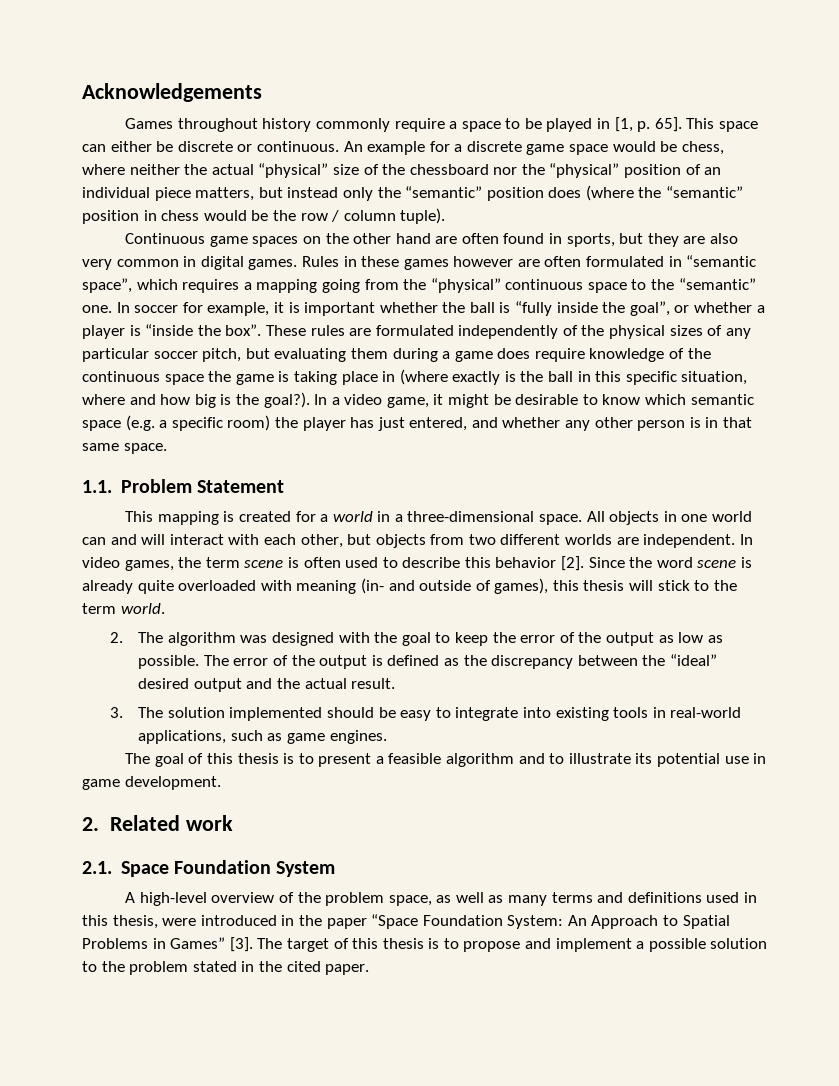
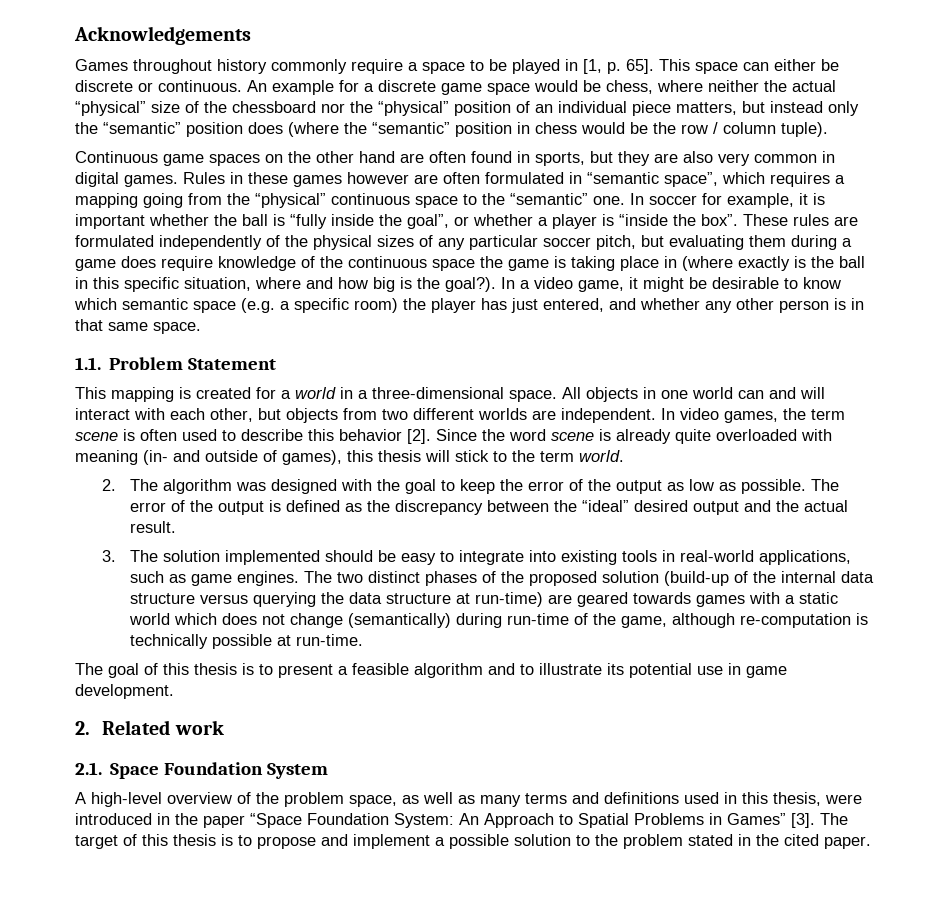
+ The two distinct phases of the proposed solution (build-up of the internal data structure versus querying the data structure at run-time) are geared towards games with a static world which does not change (semantically) during run-time of the game, although re-computation is technically possible at run-time.

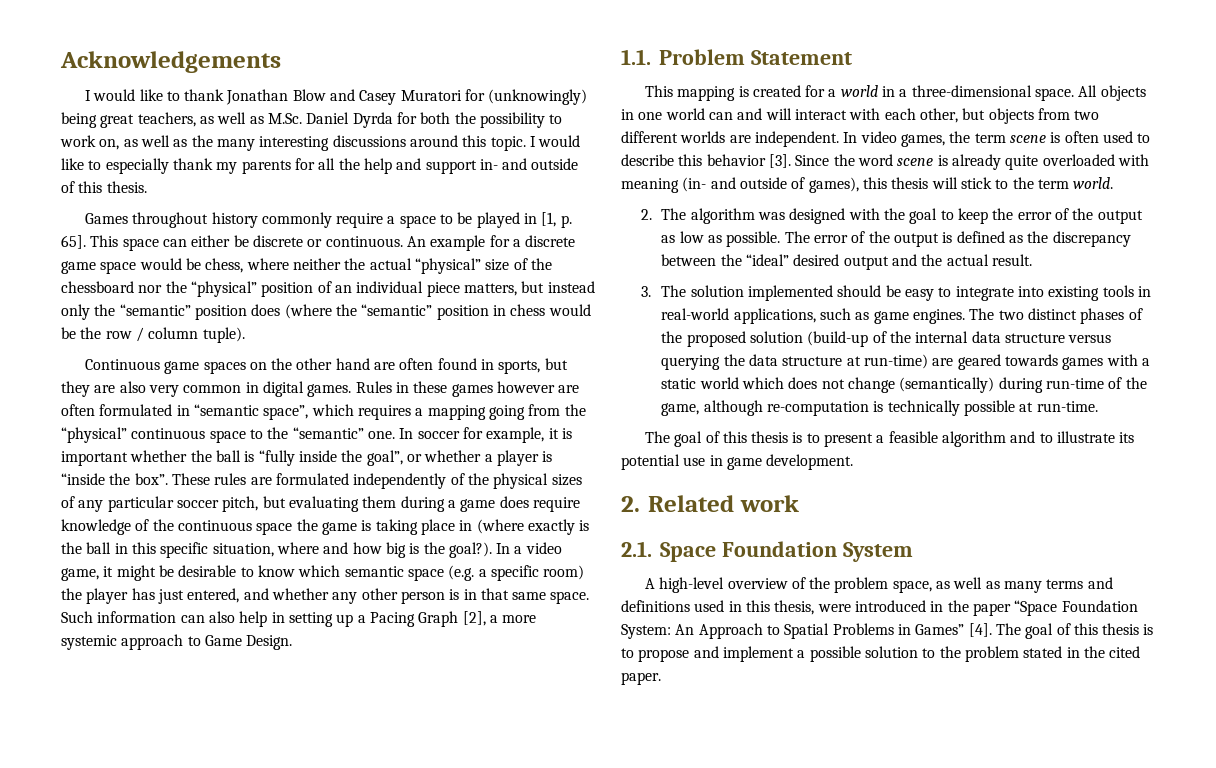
+ I would like to thank Jonathan Blow and Casey Muratori for (unknowingly) being great teachers, as well as M.Sc. Daniel Dyrda for both the possibility to work on, as well as the many interesting discussions around this topic. I would like to especially thank my parents for all the help and support in- and outside of this thesis.
+ Such information can also help in setting up a Pacing Graph [2], a more systemic approach to Game Design.
- In video games, the term scene is often used to describe this behavior [2].
+ In video games, the term scene is often used to describe this behavior [3].
- A high-level overview of the problem space, as well as many terms and definitions used in this thesis, were introduced in the paper “Space Foundation System: An Approach to Spatial Problems in Games” [3]. The target of this thesis is to propose and implement a possible solution to the problem stated in the cited paper.
+ A high-level overview of the problem space, as well as many terms and definitions used in this thesis, were introduced in the paper “Space Foundation System: An Approach to Spatial Problems in Games” [4]. The goal of this thesis is to propose and implement a possible solution to the problem stated in the cited paper.

